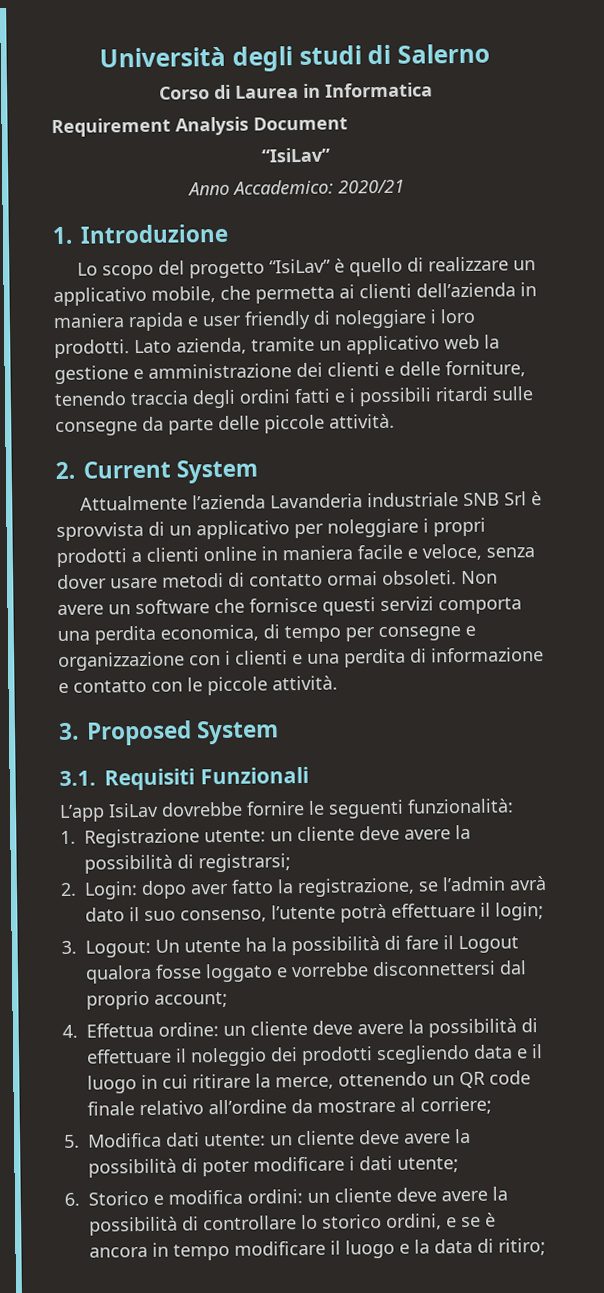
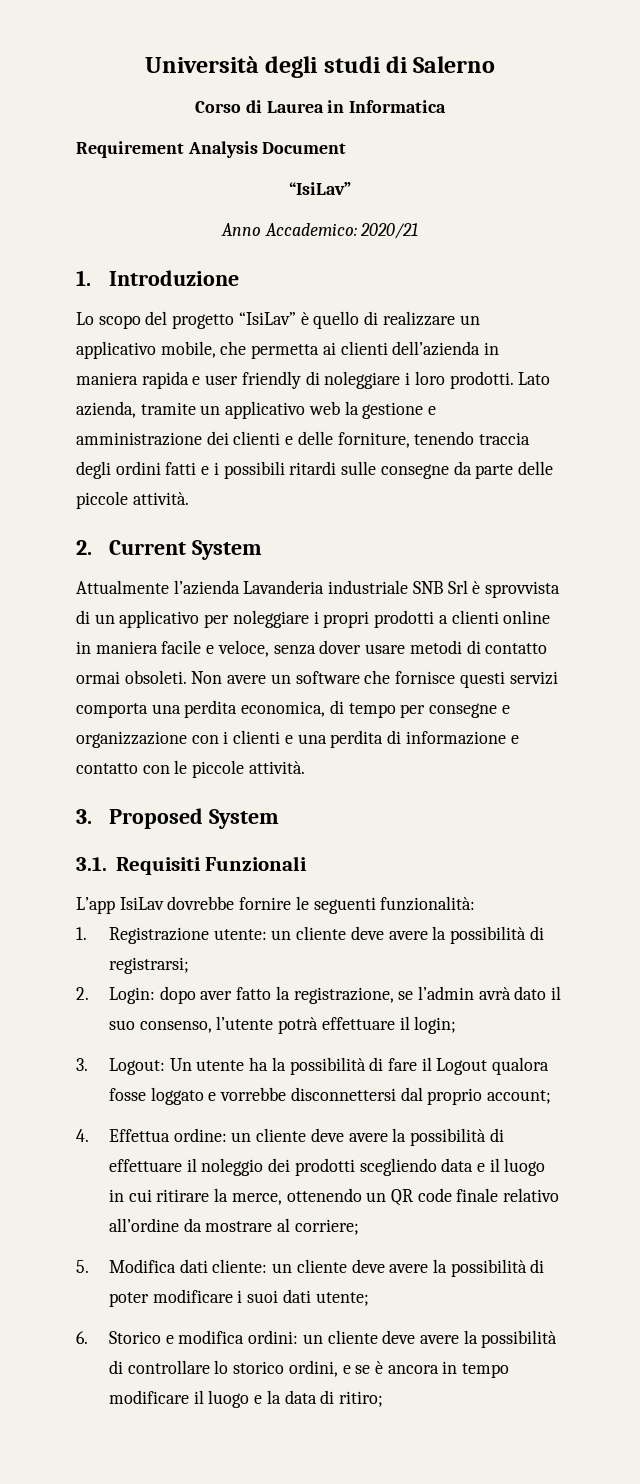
- 5. Modifica dati utente: un cliente deve avere la possibilità di poter modificare i dati utente;
+ 5. Modifica dati cliente: un cliente deve avere la possibilità di poter modificare i suoi dati utente;

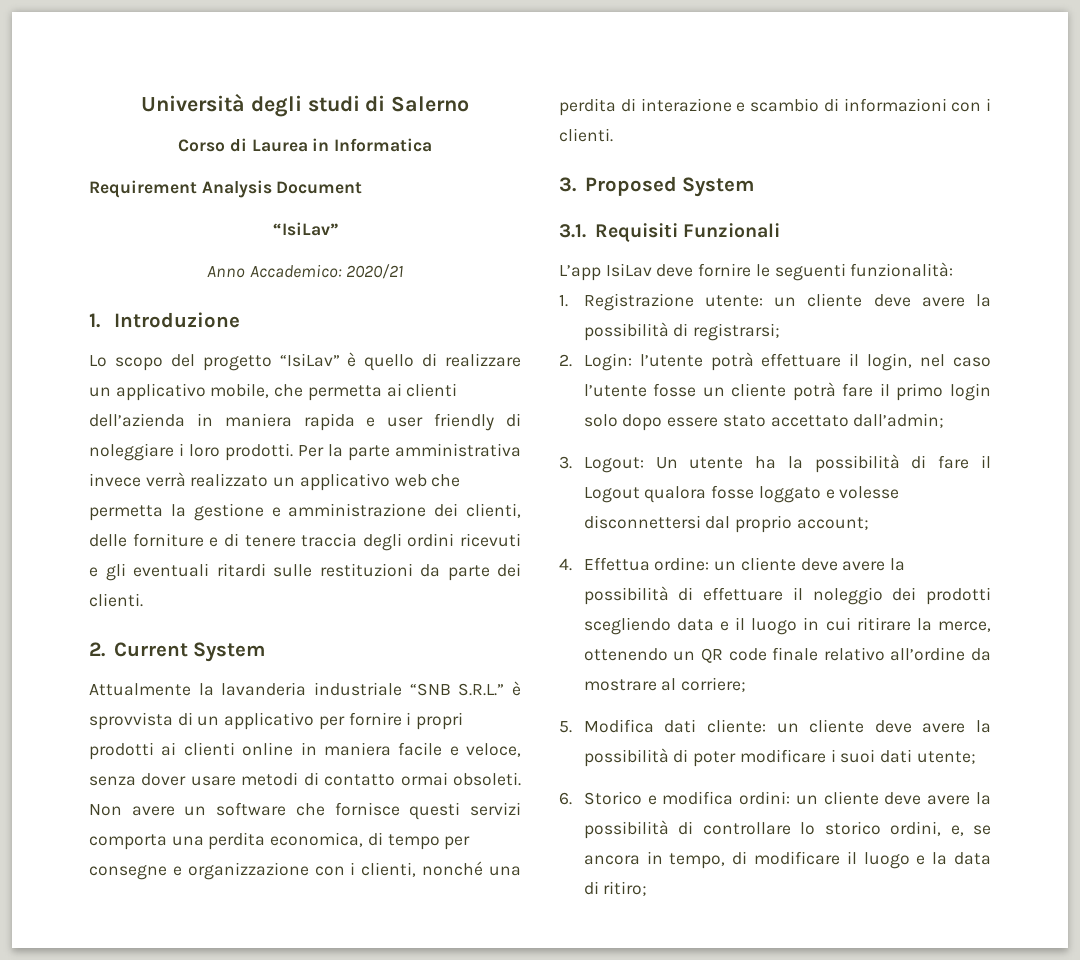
- Lato azienda, tramite un applicativo web la gestione e amministrazione dei clienti e delle forniture, tenendo traccia degli ordini fatti e i possibili ritardi sulle consegne da parte delle piccole attività.
+ Per la parte amministrativa invece verrà realizzato un applicativo web che permetta la gestione e amministrazione dei clienti, delle forniture e di tenere traccia degli ordini ricevuti e gli eventuali ritardi sulle restituzioni da parte dei clienti.
- Attualmente l’azienda Lavanderia industriale SNB Srl è sprovvista di un applicativo per noleggiare i propri prodotti a clienti online in maniera facile e veloce, senza dover usare metodi di contatto ormai obsoleti.
+ Attualmente la lavanderia industriale “SNB S.R.L.” è sprovvista di un applicativo per fornire i propri prodotti ai clienti online in maniera facile e veloce, senza dover usare metodi di contatto ormai obsoleti.
- Non avere un software che fornisce questi servizi comporta una perdita economica, di tempo per consegne e organizzazione con i clienti e una perdita di informazione e contatto con le piccole attività.
+ Non avere un software che fornisce questi servizi comporta una perdita economica, di tempo per consegne e organizzazione con i clienti, nonché una perdita di interazione e scambio di informazioni con i clienti.
- L’app IsiLav dovrebbe fornire le seguenti funzionalità:
+ L’app IsiLav deve fornire le seguenti funzionalità:
- 2. Login: dopo aver fatto la registrazione, se l’admin avrà dato il suo consenso, l’utente potrà effettuare il login;
+ 2. Login: l’utente potrà effettuare il login, nel caso l’utente fosse un cliente potrà fare il primo login solo dopo essere stato accettato dall’admin;
- 3. Logout: Un utente ha la possibilità di fare il Logout qualora fosse loggato e vorrebbe disconnettersi dal proprio account;
+ 3. Logout: Un utente ha la possibilità di fare il Logout qualora fosse loggato e volesse disconnettersi dal proprio account;
- 6. Storico e modifica ordini: un cliente deve avere la possibilità di controllare lo storico ordini, e se è ancora in tempo modificare il luogo e la data di ritiro;
+ 6. Storico e modifica ordini: un cliente deve avere la possibilità di controllare lo storico ordini, e, se ancora in tempo, di modificare il luogo e la data di ritiro;

